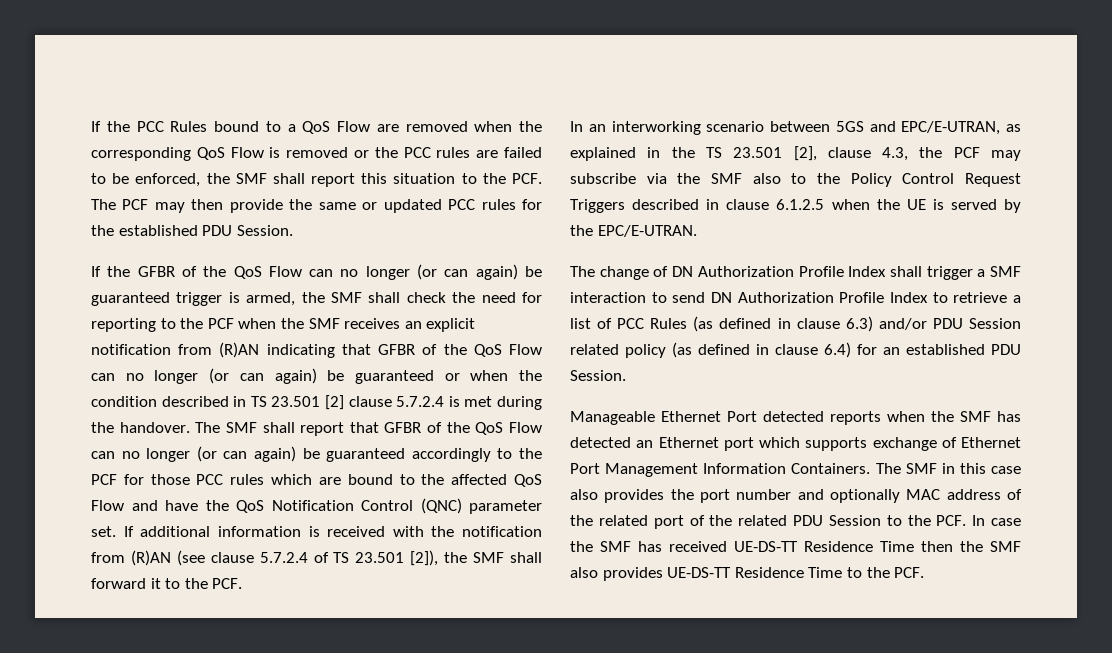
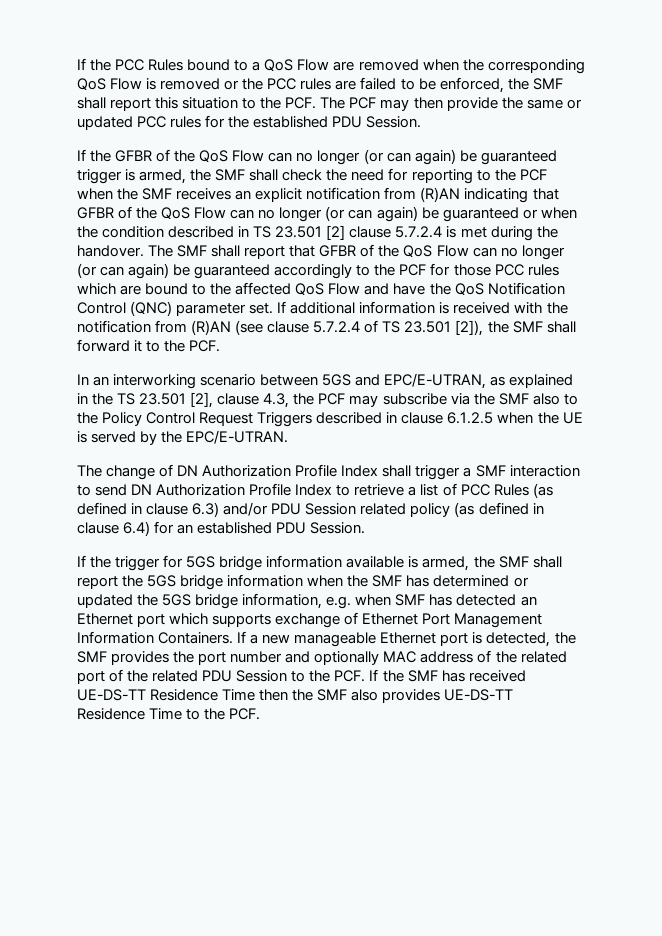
- Manageable Ethernet Port detected reports when the SMF has detected an Ethernet port which supports exchange of Ethernet Port Management Information Containers.
+ If the trigger for 5GS bridge information available is armed, the SMF shall report the 5GS bridge information when the SMF has determined or updated the 5GS bridge information, e.g. when SMF has detected an Ethernet port which supports exchange of Ethernet Port Management Information Containers.
- The SMF in this case also provides the port number and optionally MAC address of the related port of the related PDU Session to the PCF. In case the SMF has received UE-DS-TT Residence Time then the SMF also provides UE-DS-TT Residence Time to the PCF.
+ If a new manageable Ethernet port is detected, the SMF provides the port number and optionally MAC address of the related port of the related PDU Session to the PCF. If the SMF has received UE-DS-TT Residence Time then the SMF also provides UE-DS-TT Residence Time to the PCF.

